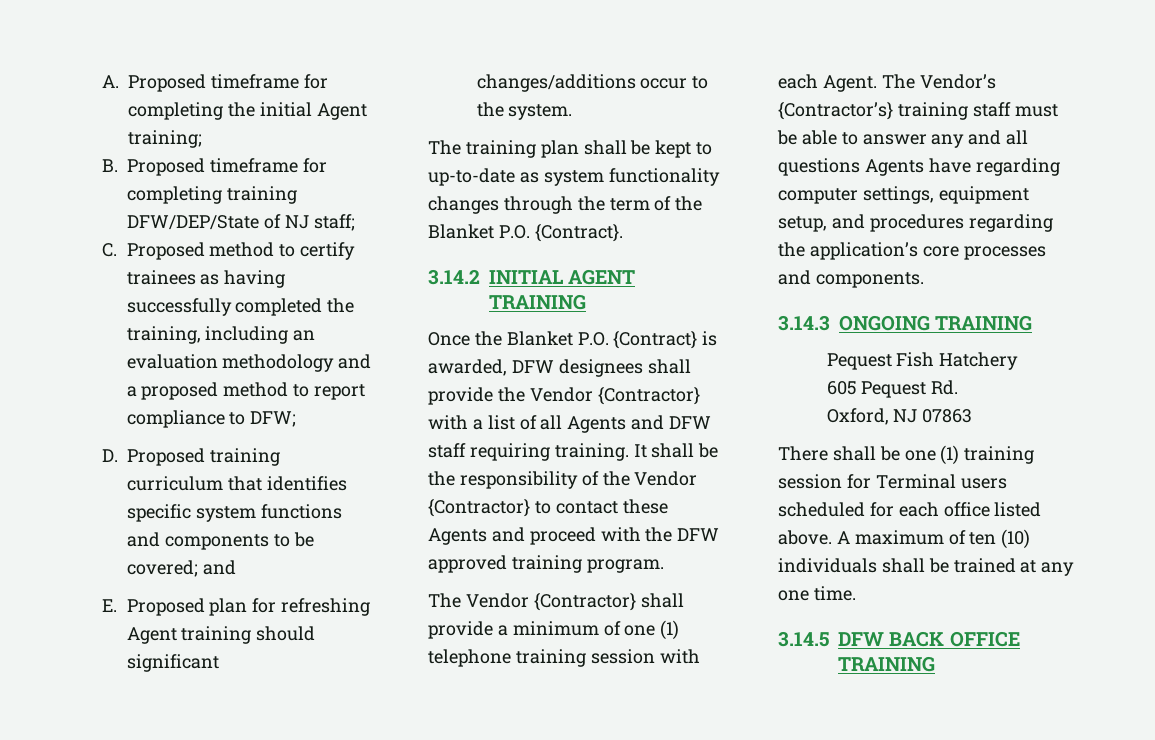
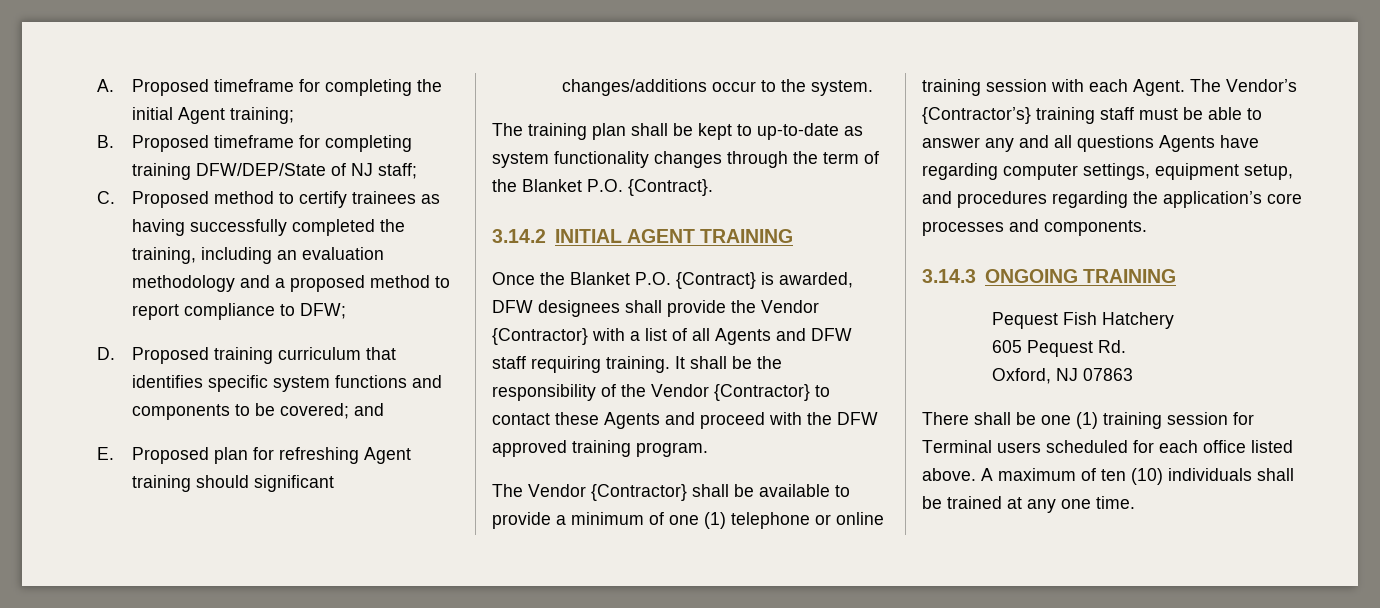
- The Vendor {Contractor} shall provide a minimum of one (1) telephone training session with each Agent.
+ The Vendor {Contractor} shall be available to provide a minimum of one (1) telephone or online training session with each Agent.
- 3.14.5 DFW BACK OFFICE TRAINING

